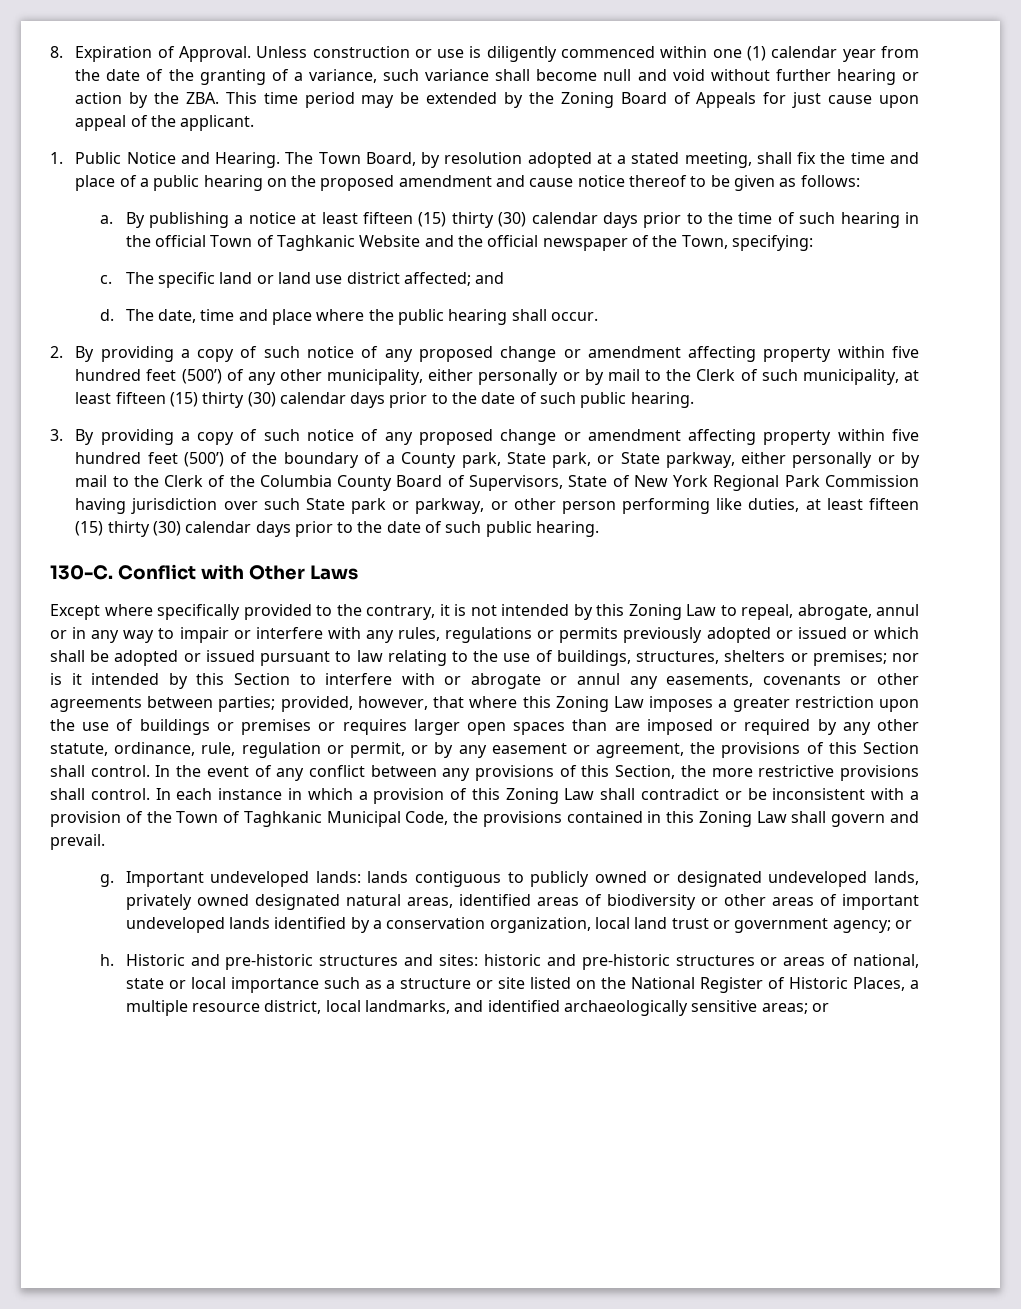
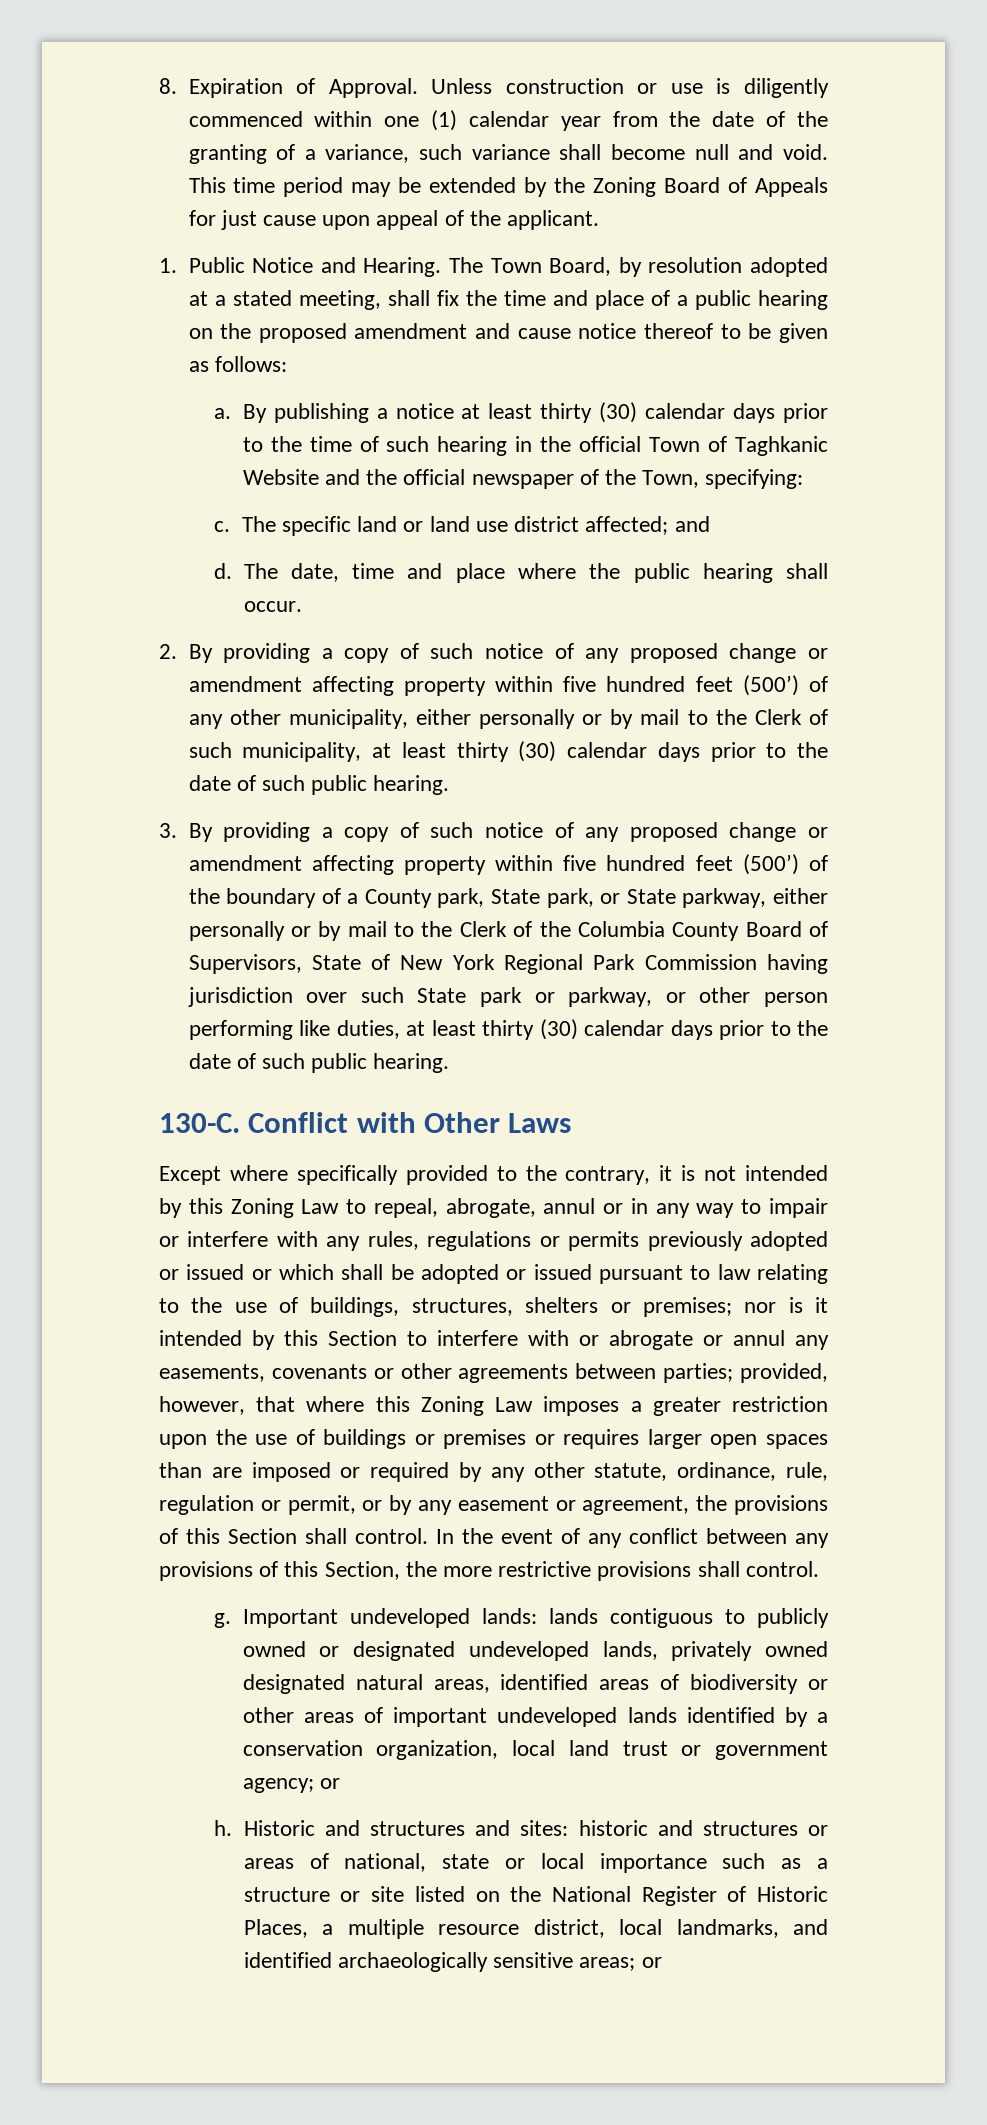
- Unless construction or use is diligently commenced within one (1) calendar year from the date of the granting of a variance, such variance shall become null and void without further hearing or action by the ZBA. This time period may be extended by the Zoning Board of Appeals for just cause upon appeal of the applicant.
+ Unless construction or use is diligently commenced within one (1) calendar year from the date of the granting of a variance, such variance shall become null and void. This time period may be extended by the Zoning Board of Appeals for just cause upon appeal of the applicant.
- By publishing a notice at least fifteen (15) thirty (30) calendar days prior to the time of such hearing in the official Town of Taghkanic Website and the official newspaper of the Town, specifying:
+ By publishing a notice at least thirty (30) calendar days prior to the time of such hearing in the official Town of Taghkanic Website and the official newspaper of the Town, specifying:
- 2. By providing a copy of such notice of any proposed change or amendment affecting property within five hundred feet (500’) of any other municipality, either personally or by mail to the Clerk of such municipality, at least fifteen (15) thirty (30) calendar days prior to the date of such public hearing.
+ 2. By providing a copy of such notice of any proposed change or amendment affecting property within five hundred feet (500’) of any other municipality, either personally or by mail to the Clerk of such municipality, at least thirty (30) calendar days prior to the date of such public hearing.
- 3. By providing a copy of such notice of any proposed change or amendment affecting property within five hundred feet (500’) of the boundary of a County park, State park, or State parkway, either personally or by mail to the Clerk of the Columbia County Board of Supervisors, State of New York Regional Park Commission having jurisdiction over such State park or parkway, or other person performing like duties, at least fifteen (15) thirty (30) calendar days prior to the date of such public hearing.
+ 3. By providing a copy of such notice of any proposed change or amendment affecting property within five hundred feet (500’) of the boundary of a County park, State park, or State parkway, either personally or by mail to the Clerk of the Columbia County Board of Supervisors, State of New York Regional Park Commission having jurisdiction over such State park or parkway, or other person performing like duties, at least thirty (30) calendar days prior to the date of such public hearing.
- In each instance in which a provision of this Zoning Law shall contradict or be inconsistent with a provision of the Town of Taghkanic Municipal Code, the provisions contained in this Zoning Law shall govern and prevail.
- Historic and pre-historic structures and sites: historic and pre-historic structures or areas of national, state or local importance such as a structure or site listed on the National Register of Historic Places, a multiple resource district, local landmarks, and identified archaeologically sensitive areas; or
+ Historic and structures and sites: historic and structures or areas of national, state or local importance such as a structure or site listed on the National Register of Historic Places, a multiple resource district, local landmarks, and identified archaeologically sensitive areas; or

